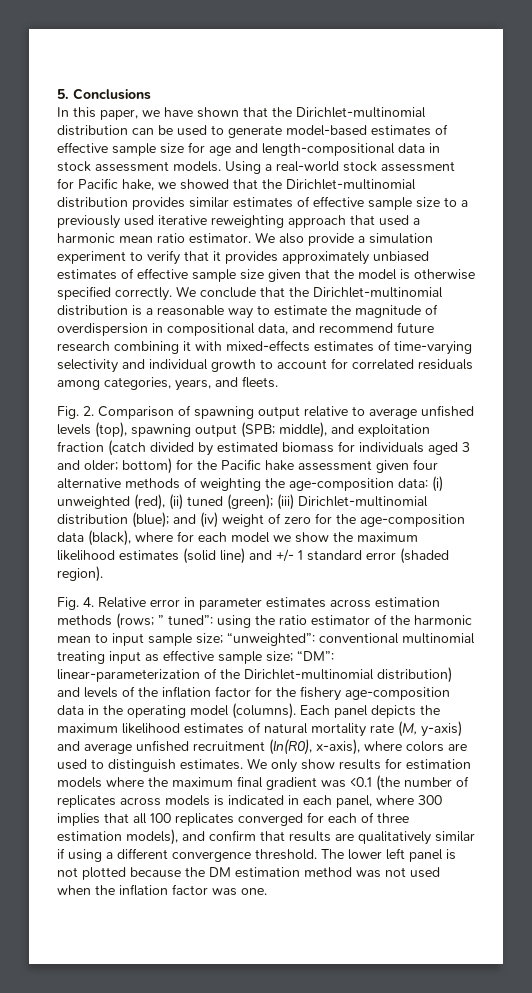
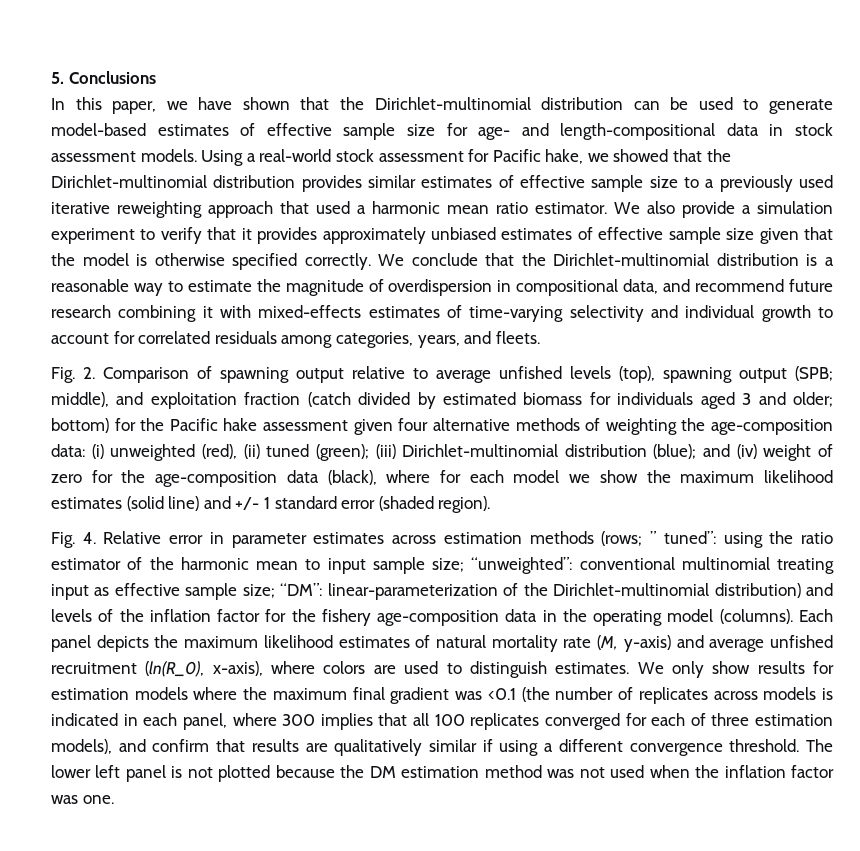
- In this paper, we have shown that the Dirichlet-multinomial distribution can be used to generate model-based estimates of effective sample size for age and length-compositional data in stock assessment models.
+ In this paper, we have shown that the Dirichlet-multinomial distribution can be used to generate model-based estimates of effective sample size for age- and length-compositional data in stock assessment models.
- Each panel depicts the maximum likelihood estimates of natural mortality rate (M, y-axis) and average unfished recruitment (ln(R0), x-axis), where colors are used to distinguish estimates.
+ Each panel depicts the maximum likelihood estimates of natural mortality rate (M, y-axis) and average unfished recruitment (ln(R_0), x-axis), where colors are used to distinguish estimates.

